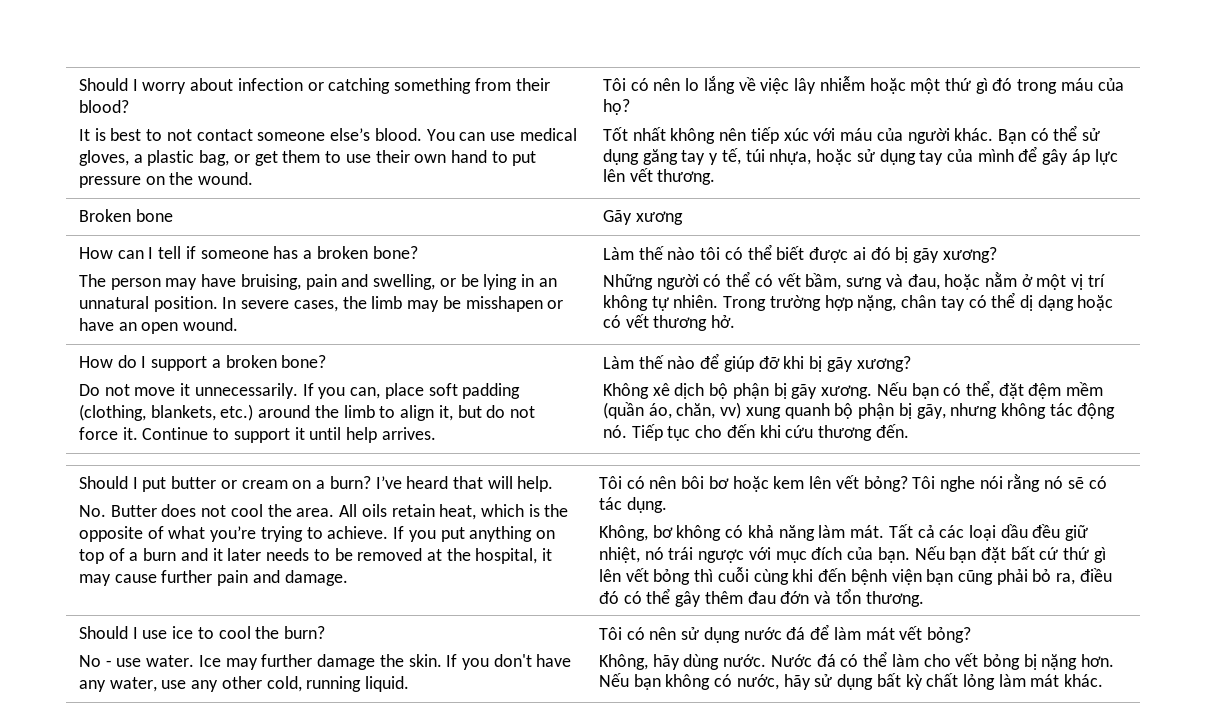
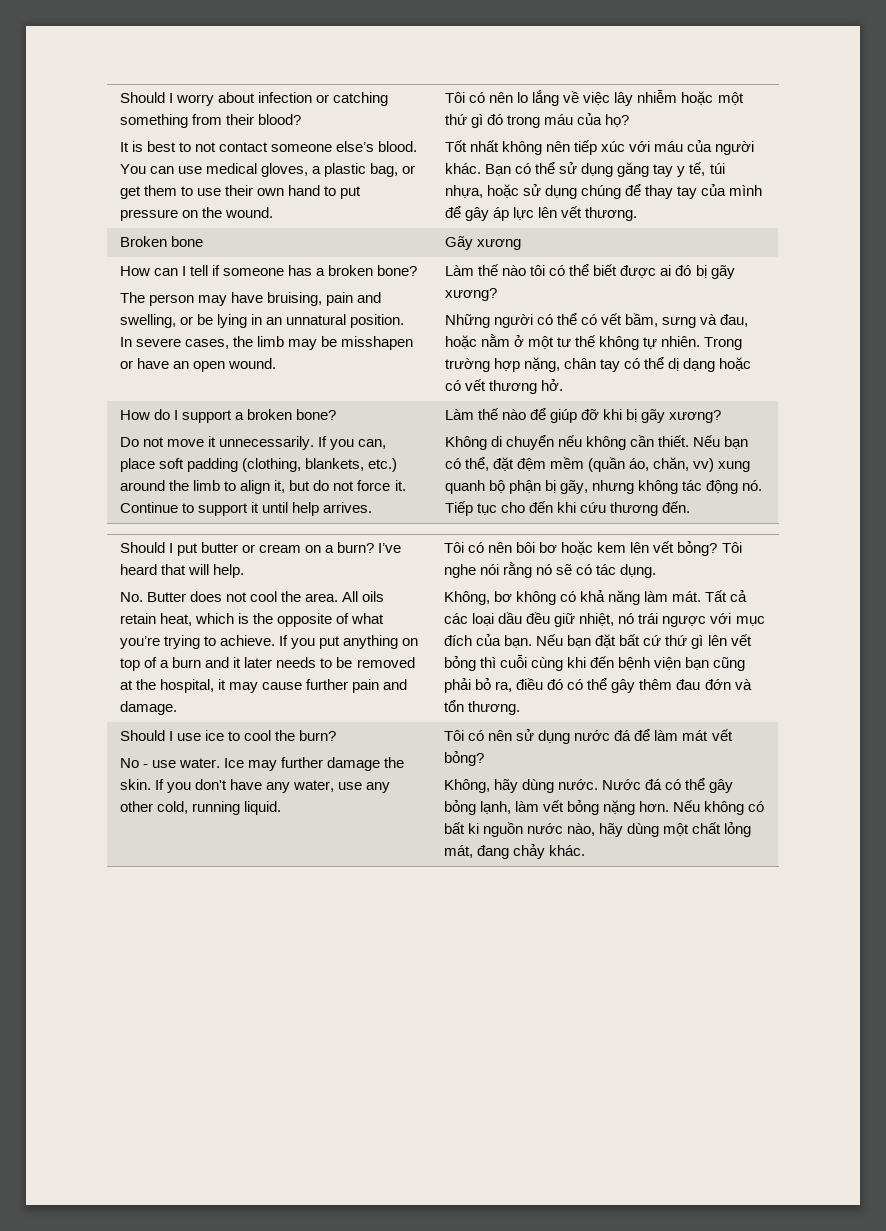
- Bạn có thể sử dụng găng tay y tế, túi nhựa, hoặc sử dụng tay của mình để gây áp lực lên vết thương.
+ Bạn có thể sử dụng găng tay y tế, túi nhựa, hoặc sử dụng chúng để thay tay của mình để gây áp lực lên vết thương.
- Những người có thể có vết bầm, sưng và đau, hoặc nằm ở một vị trí không tự nhiên.
+ Những người có thể có vết bầm, sưng và đau, hoặc nằm ở một tư thế không tự nhiên.
- Không xê dịch bộ phận bị gãy xương.
+ Không di chuyển nếu không cần thiết.
- Nước đá có thể làm cho vết bỏng bị nặng hơn.
+ Nước đá có thể gây bỏng lạnh, làm vết bỏng nặng hơn.
- Nếu bạn không có nước, hãy sử dụng bất kỳ chất lỏng làm mát khác.
+ Nếu không có bất ki nguồn nước nào, hãy dùng một chất lỏng mát, đang chảy khác.

